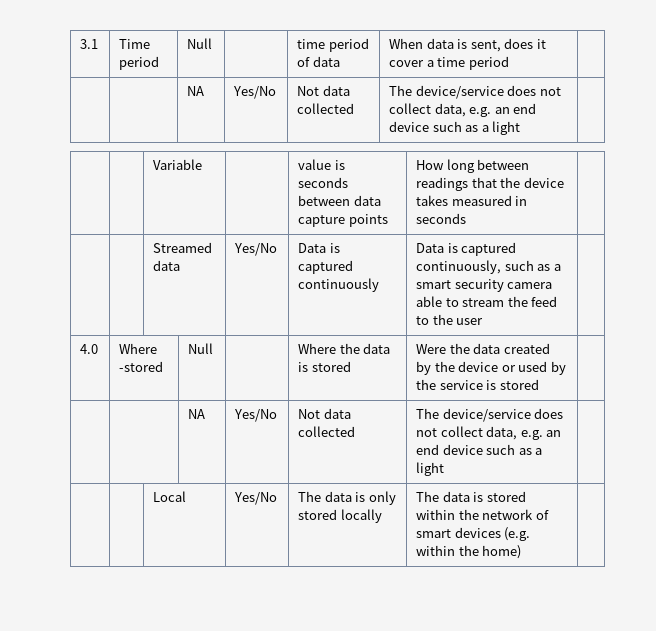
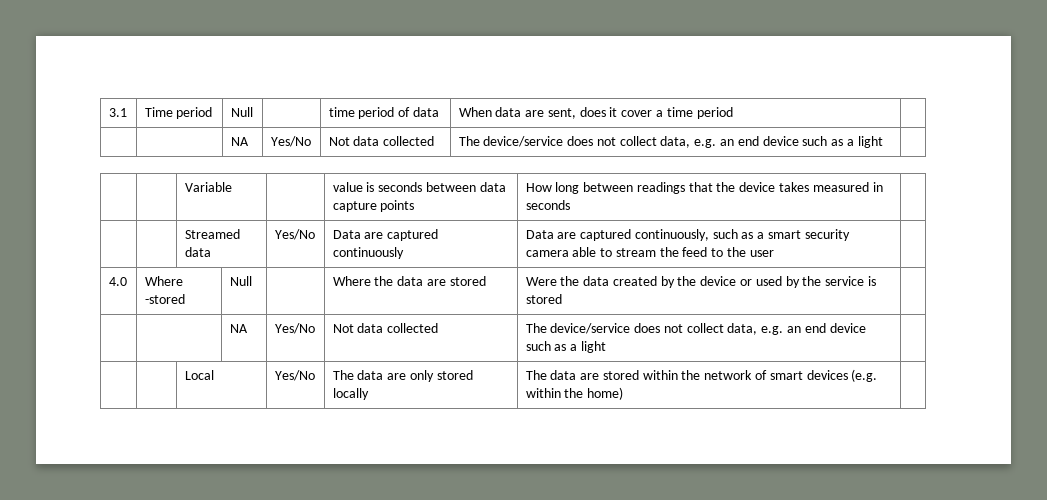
- 3.1 | Time period | Null | | time period of data | When data is sent, does it cover a time period |
+ 3.1 | Time period | Null | | time period of data | When data are sent, does it cover a time period |
- | | Streamed data | Yes/No | Data is captured continuously | Data is captured continuously, such as a smart security camera able to stream the feed to the user |
+ | | Streamed data | Yes/No | Data are captured continuously | Data are captured continuously, such as a smart security camera able to stream the feed to the user |
- 4.0 | Where -stored | Null | | Where the data is stored | Were the data created by the device or used by the service is stored |
+ 4.0 | Where -stored | Null | | Where the data are stored | Were the data created by the device or used by the service is stored |
- | | Local | Yes/No | The data is only stored locally | The data is stored within the network of smart devices (e.g. within the home) |
+ | | Local | Yes/No | The data are only stored locally | The data are stored within the network of smart devices (e.g. within the home) |

